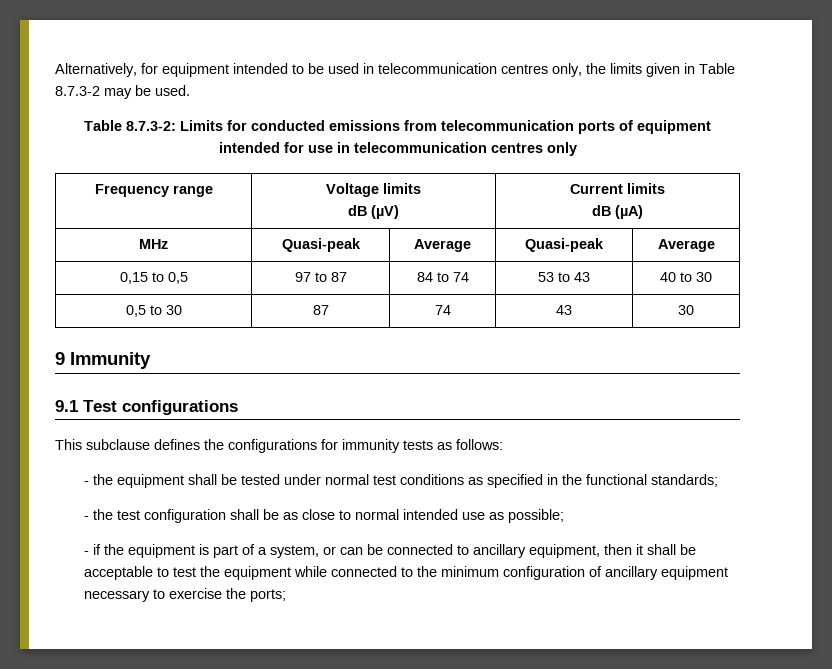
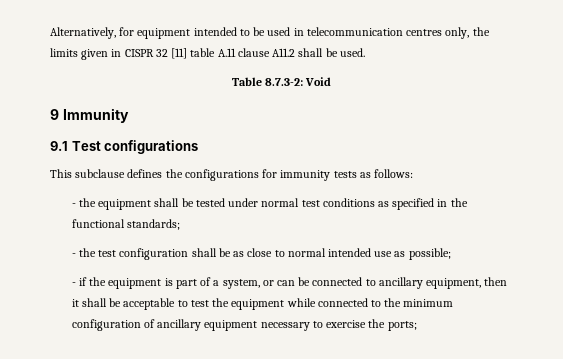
- Alternatively, for equipment intended to be used in telecommunication centres only, the limits given in Table 8.7.3-2 may be used.
- Table 8.7.3-2: Limits for conducted emissions from telecommunication ports of equipment intended for use in telecommunication centres only
- Frequency range | Voltage limits
- dB (µV) | Current limits
- dB (µA)
- MHz | Quasi-peak | Average | Quasi-peak | Average
- 0,15 to 0,5 | 97 to 87 | 84 to 74 | 53 to 43 | 40 to 30
- 0,5 to 30 | 87 | 74 | 43 | 30
+ Alternatively, for equipment intended to be used in telecommunication centres only, the limits given in CISPR 32 [11] table A.11 clause A11.2 shall be used.
+ Table 8.7.3-2: Void

